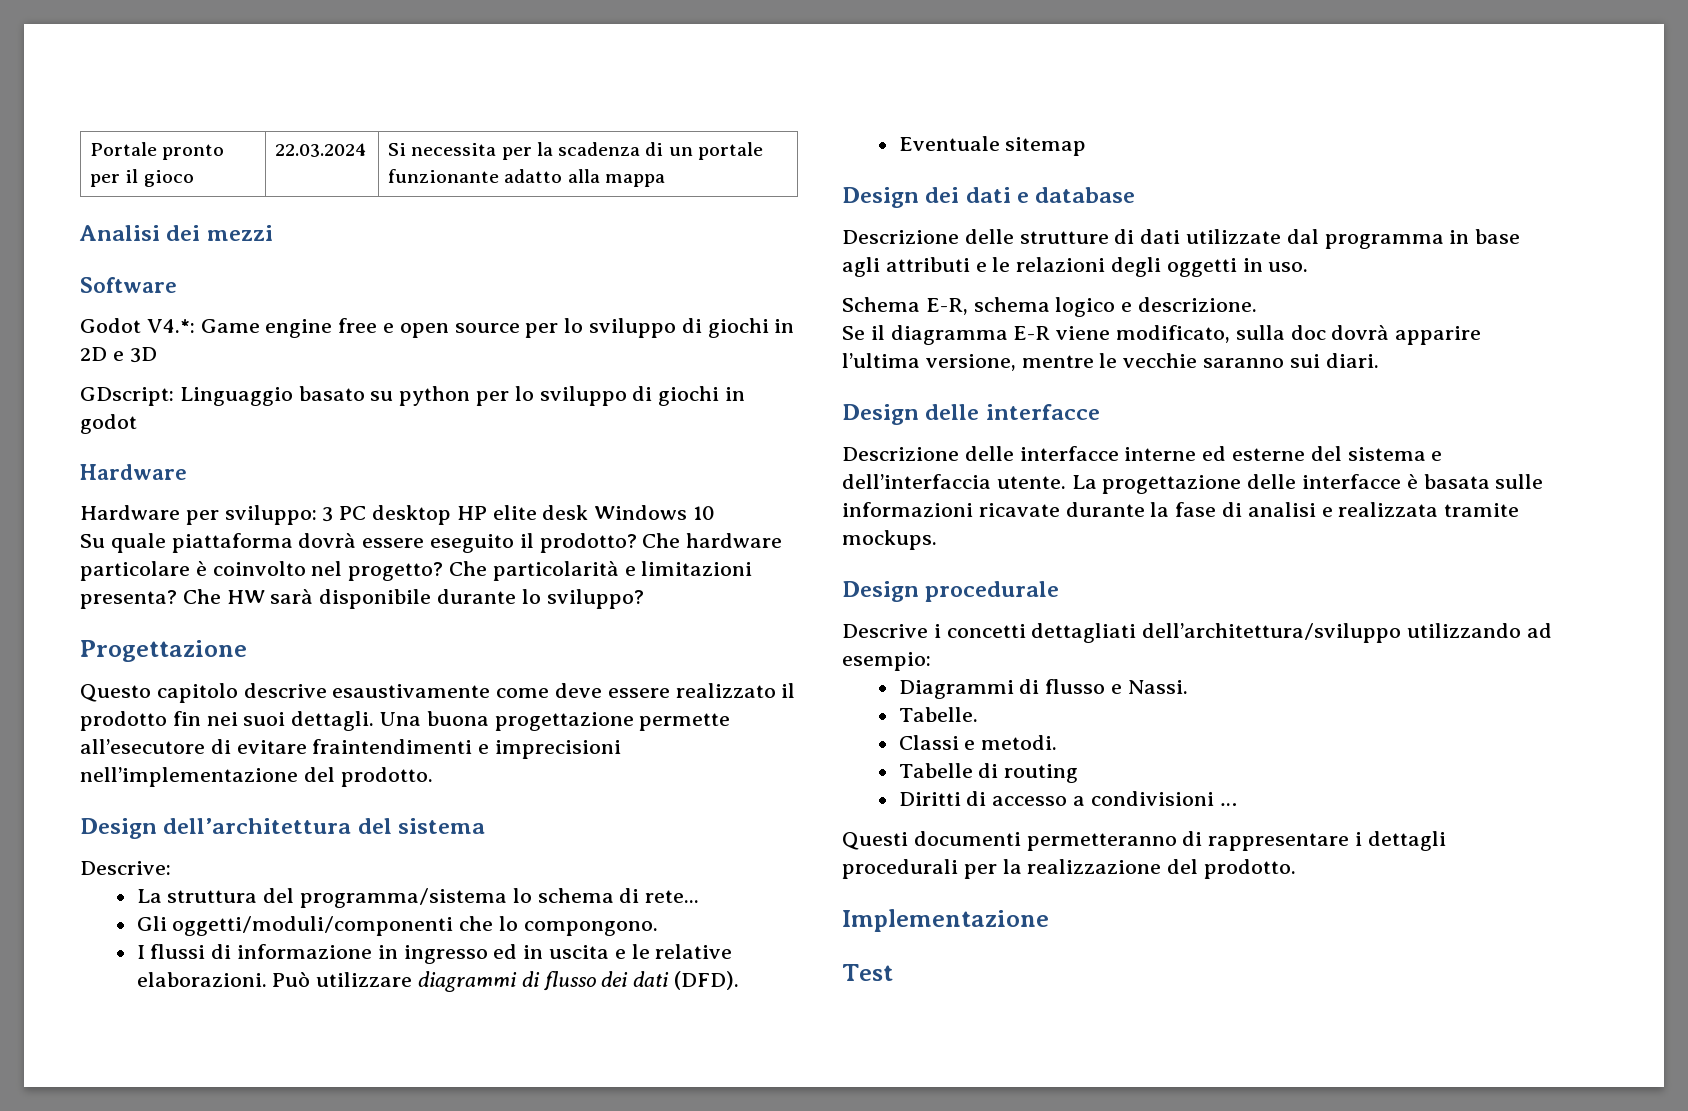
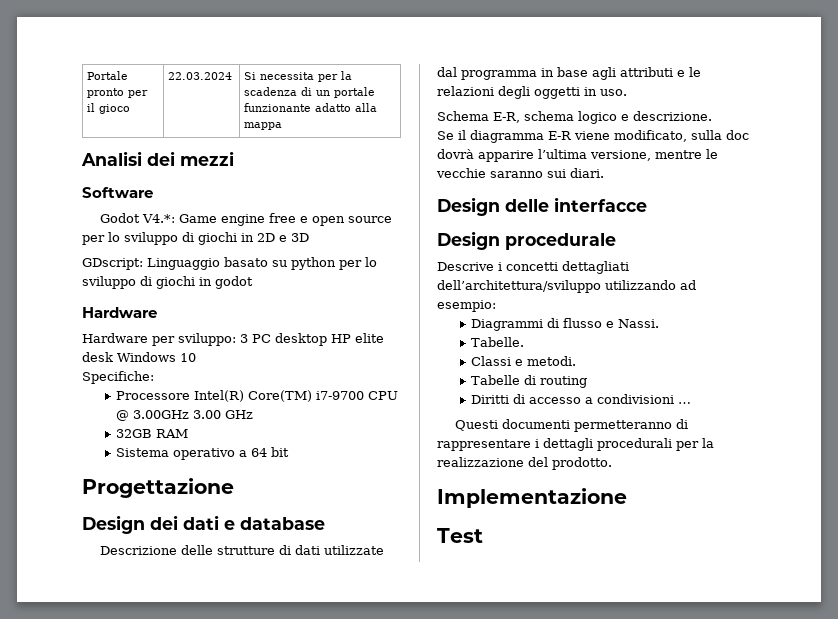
- Su quale piattaforma dovrà essere eseguito il prodotto? Che hardware particolare è coinvolto nel progetto? Che particolarità e limitazioni presenta? Che HW sarà disponibile durante lo sviluppo?
+ Specifiche:
+ Processore Intel(R) Core(TM) i7-9700 CPU @ 3.00GHz 3.00 GHz
+ 32GB RAM
+ Sistema operativo a 64 bit
  Progettazione
- Questo capitolo descrive esaustivamente come deve essere realizzato il prodotto fin nei suoi dettagli. Una buona progettazione permette all’esecutore di evitare fraintendimenti e imprecisioni nell’implementazione del prodotto.
- Design dell’architettura del sistema
- Descrive:
- La struttura del programma/sistema lo schema di rete...
- Gli oggetti/moduli/componenti che lo compongono.
- I flussi di informazione in ingresso ed in uscita e le relative elaborazioni. Può utilizzare diagrammi di flusso dei dati (DFD).
- Eventuale sitemap
- Descrizione delle interfacce interne ed esterne del sistema e dell’interfaccia utente. La progettazione delle interfacce è basata sulle informazioni ricavate durante la fase di analisi e realizzata tramite mockups.

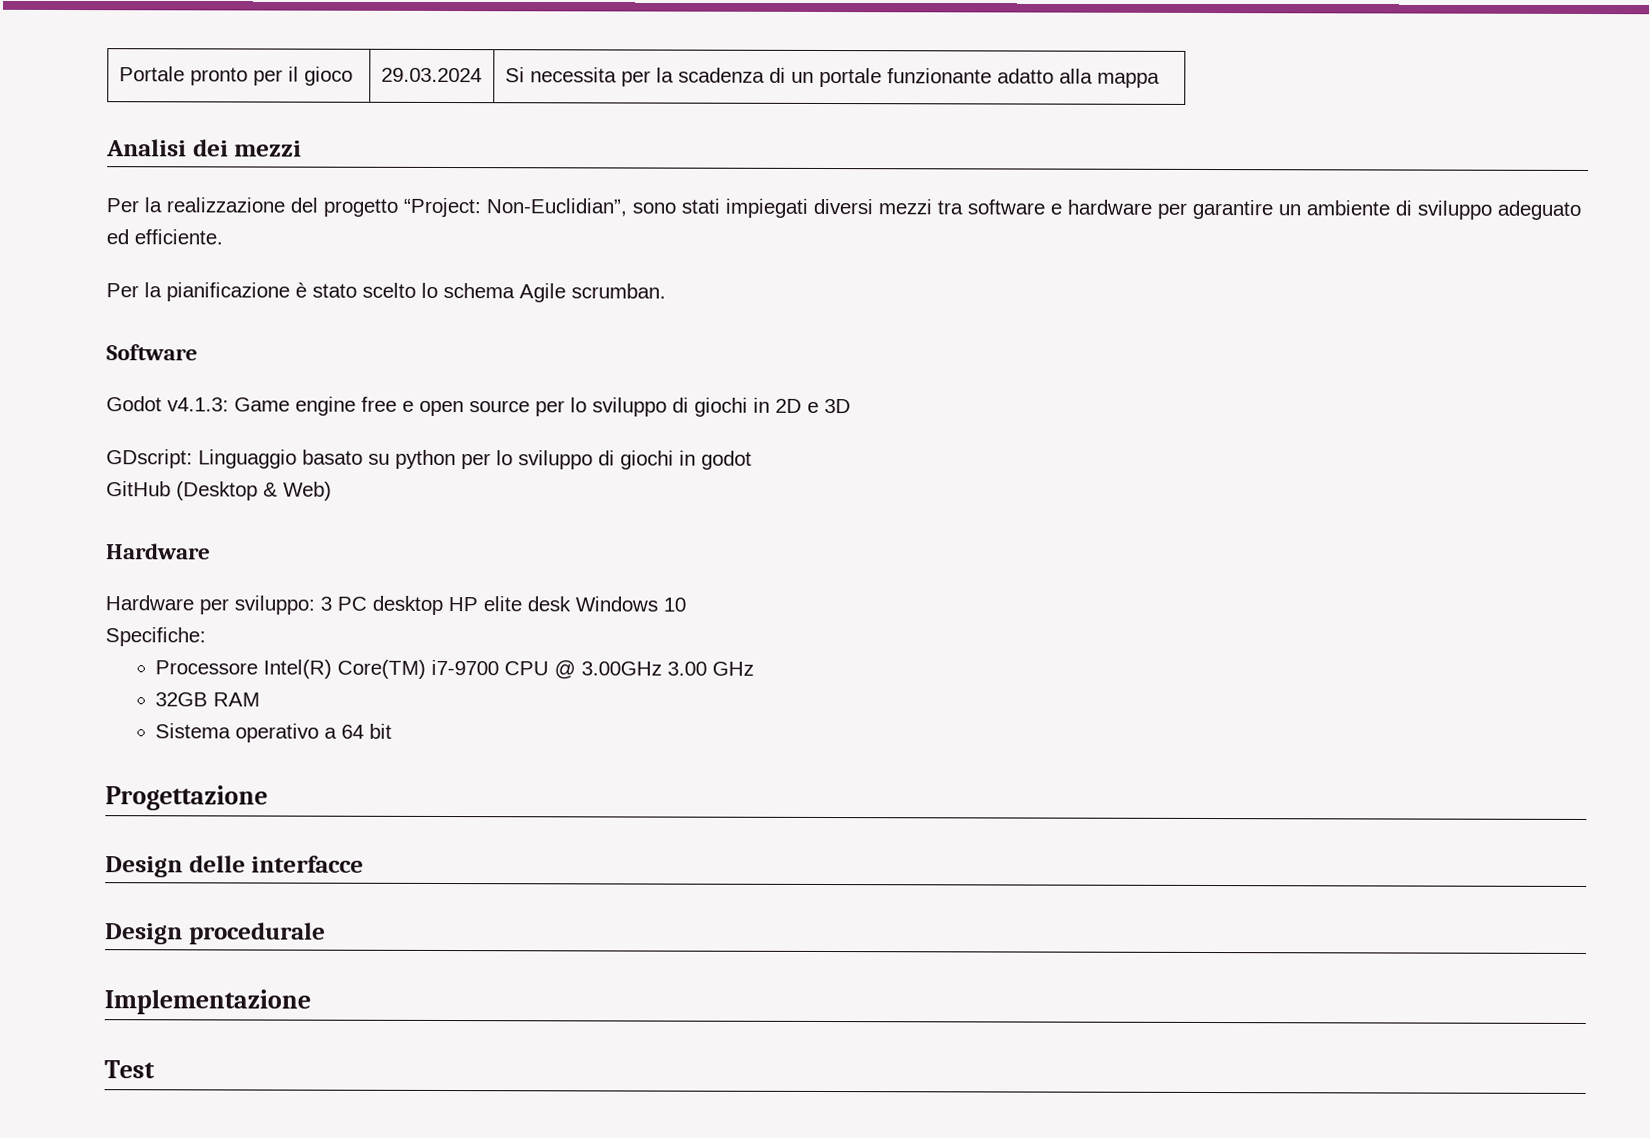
- Portale pronto per il gioco | 22.03.2024 | Si necessita per la scadenza di un portale funzionante adatto alla mappa
+ Portale pronto per il gioco | 29.03.2024 | Si necessita per la scadenza di un portale funzionante adatto alla mappa
+ Per la realizzazione del progetto “Project: Non-Euclidian”, sono stati impiegati diversi mezzi tra software e hardware per garantire un ambiente di sviluppo adeguato ed efficiente.
+ Per la pianificazione è stato scelto lo schema Agile scrumban.
- Godot V4.*: Game engine free e open source per lo sviluppo di giochi in 2D e 3D
+ Godot v4.1.3: Game engine free e open source per lo sviluppo di giochi in 2D e 3D
+ GitHub (Desktop & Web)
- Design dei dati e database
- Descrizione delle strutture di dati utilizzate dal programma in base agli attributi e le relazioni degli oggetti in uso.
- Schema E-R, schema logico e descrizione.
- Se il diagramma E-R viene modificato, sulla doc dovrà apparire l’ultima versione, mentre le vecchie saranno sui diari.
- Descrive i concetti dettagliati dell’architettura/sviluppo utilizzando ad esempio:
- Diagrammi di flusso e Nassi.
- Tabelle.
- Classi e metodi.
- Tabelle di routing
- Diritti di accesso a condivisioni …
- Questi documenti permetteranno di rappresentare i dettagli procedurali per la realizzazione del prodotto.

